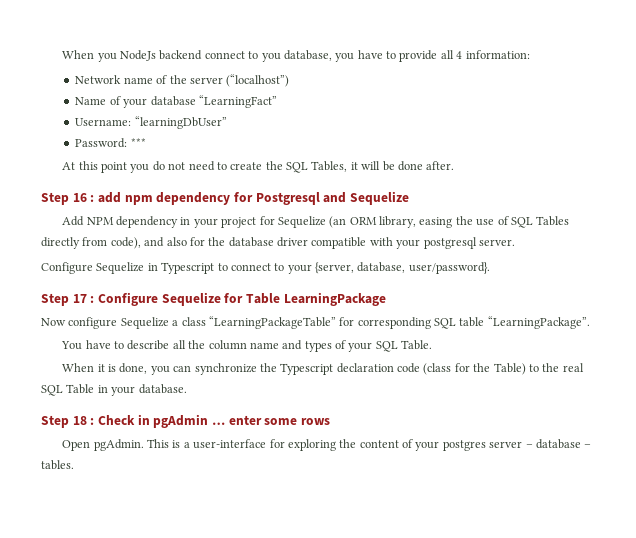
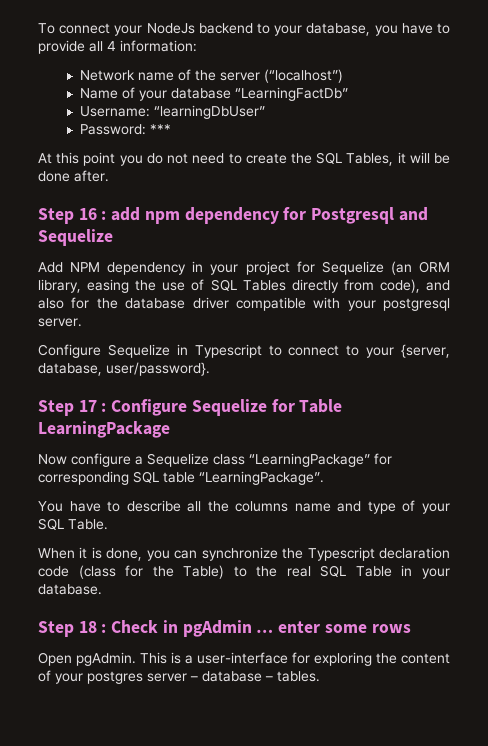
- When you NodeJs backend connect to you database, you have to provide all 4 information:
+ To connect your NodeJs backend to your database, you have to provide all 4 information:
- Name of your database “LearningFact”
+ Name of your database “LearningFactDb”
- Now configure Sequelize a class “LearningPackageTable” for corresponding SQL table “LearningPackage”.
+ Now configure a Sequelize class “LearningPackage” for corresponding SQL table “LearningPackage”.
- You have to describe all the column name and types of your SQL Table.
+ You have to describe all the columns name and type of your SQL Table.

